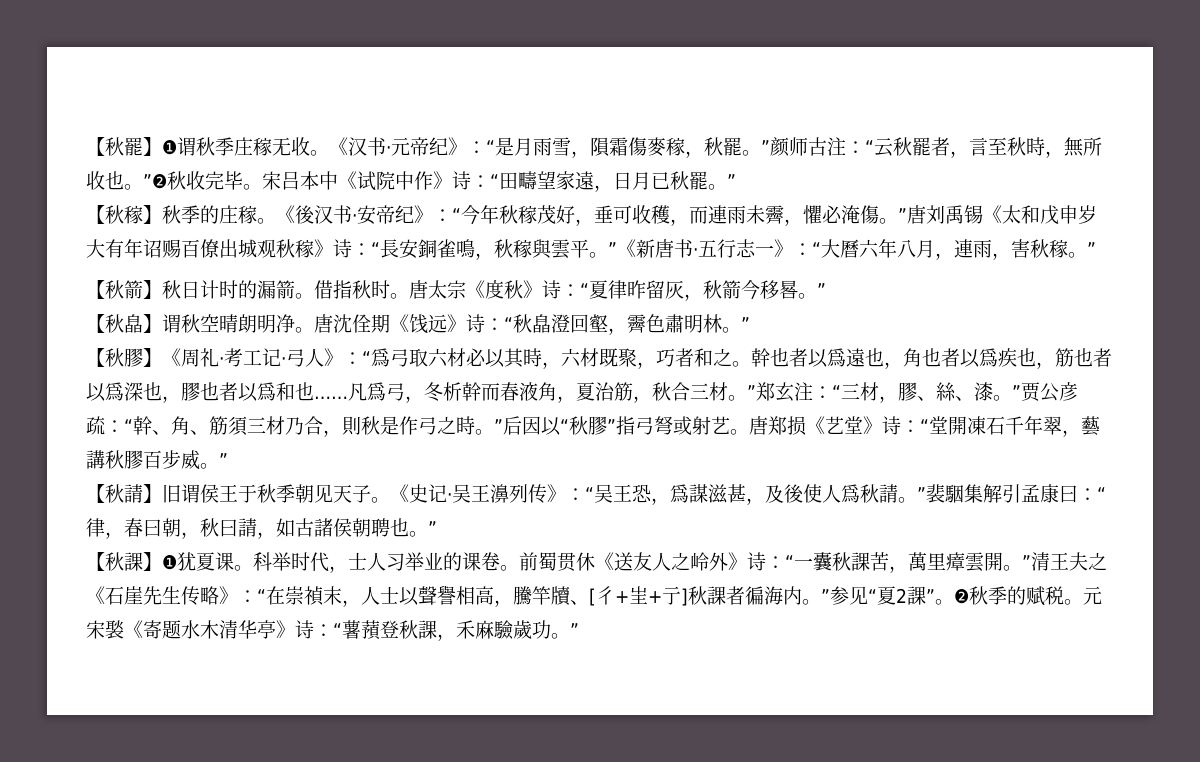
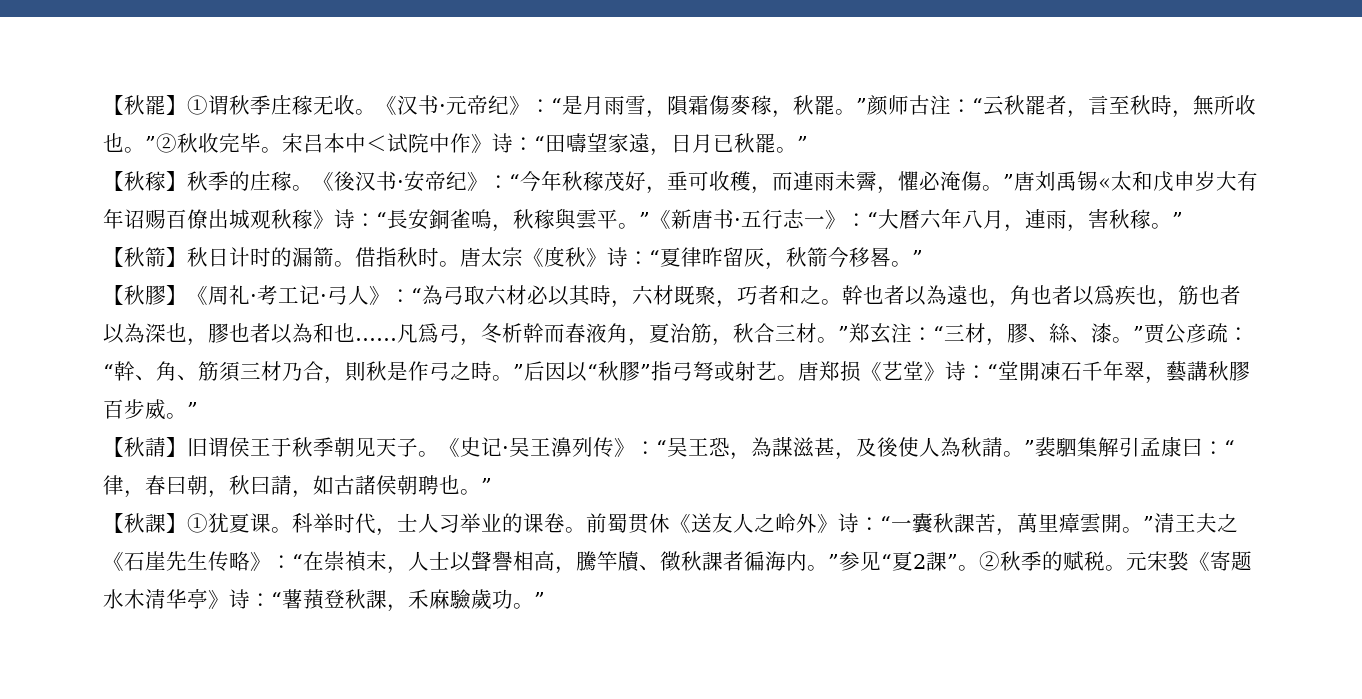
- 【秋罷】❶谓秋季庄稼无收。
+ 【秋罷】①谓秋季庄稼无收。
- 《汉书·元帝纪》：“是月雨雪，隕霜傷麥稼，秋罷。”颜师古注：“云秋罷者，言至秋時，無所收也。”❷秋收完毕。
+ 《汉书·元帝纪》：“是月雨雪，隕霜傷麥稼，秋罷。”颜师古注：“云秋罷者，言至秋時，無所收也。”②秋收完毕。
- 宋吕本中《试院中作》诗：“田疇望家遠，日月已秋罷。”
+ 宋吕本中＜试院中作》诗：“田嚋望家遠，日月已秋罷。”
- 《後汉书·安帝纪》：“今年秋稼茂好，垂可收穫，而連雨未霽，懼必淹傷。”唐刘禹锡《太和戊申岁大有年诏赐百僚出城观秋稼》诗：“長安銅雀鳴，秋稼與雲平。”《新唐书·五行志一》：“大曆六年八月，連雨，害秋稼。”
+ 《後汉书·安帝纪》：“今年秋稼茂好，垂可收穫，而連雨未霽，懼必淹傷。”唐刘禹锡«太和戊申岁大有年诏赐百僚出城观秋稼》诗：“長安銅雀嗚，秋稼與雲平。”《新唐书·五行志一》：“大曆六年八月，連雨，害秋稼。”
- 【秋皛】谓秋空晴朗明净。唐沈佺期《饯远》诗：“秋皛澄回壑，霽色肅明林。”
- 【秋膠】《周礼·考工记·弓人》：“爲弓取六材必以其時，六材既聚，巧者和之。
+ 【秋膠】《周礼·考工记·弓人》：“為弓取六材必以其時，六材既聚，巧者和之。
- 幹也者以爲遠也，角也者以爲疾也，筋也者以爲深也，膠也者以爲和也……
+ 幹也者以為遠也，角也者以爲疾也，筋也者以為深也，膠也者以為和也……
- 《史记·吴王濞列传》：“吴王恐，爲謀滋甚，及後使人爲秋請。”裴駰集解引孟康曰：“律，春曰朝，秋曰請，如古諸侯朝聘也。”
+ 《史记·吴王濞列传》：“吴王恐，為謀滋甚，及後使人為秋請。”裴駟集解引孟康曰：“律，春曰朝，秋曰請，如古諸侯朝聘也。”
- 【秋課】❶犹夏课。
+ 【秋課】①犹夏课。
- 前蜀贯休《送友人之岭外》诗：“一囊秋課苦，萬里瘴雲開。”清王夫之《石崖先生传略》：“在崇禎末，人士以聲譽相高，騰竿牘、[彳+㞷+亍]秋課者徧海内。”参见“夏2課”。
+ 前蜀贯休《送友人之岭外》诗：“一囊秋課苦，萬里瘴雲開。”清王夫之《石崖先生传略》：“在崇禎末，人士以聲譽相高，騰竿牘、徵秋課者徧海内。”参见“夏2課”。
- ❷秋季的赋税。
+ ②秋季的赋税。

